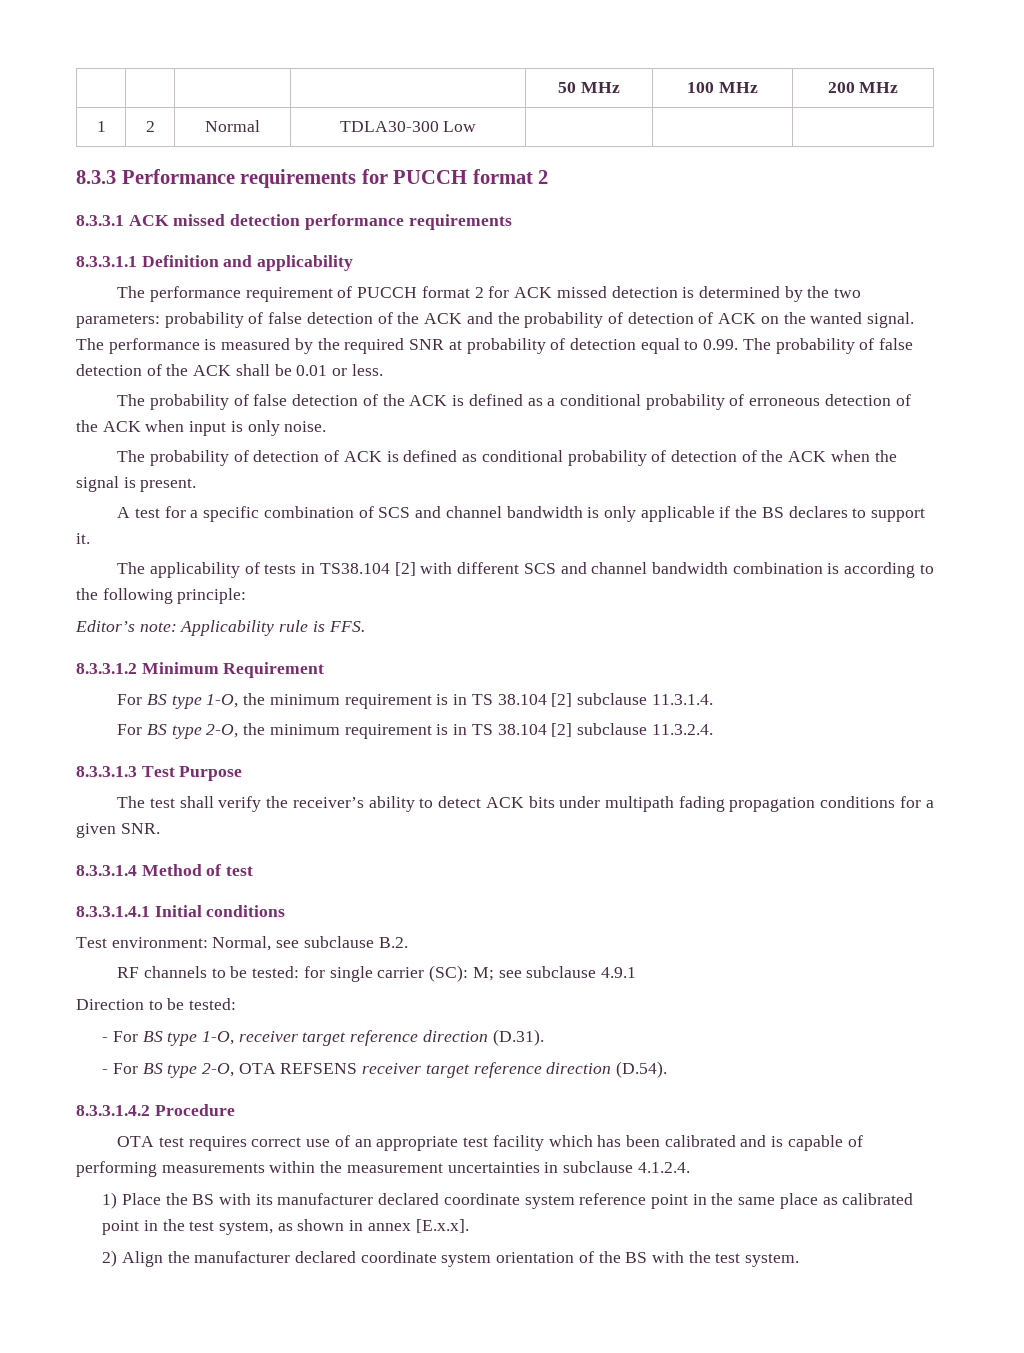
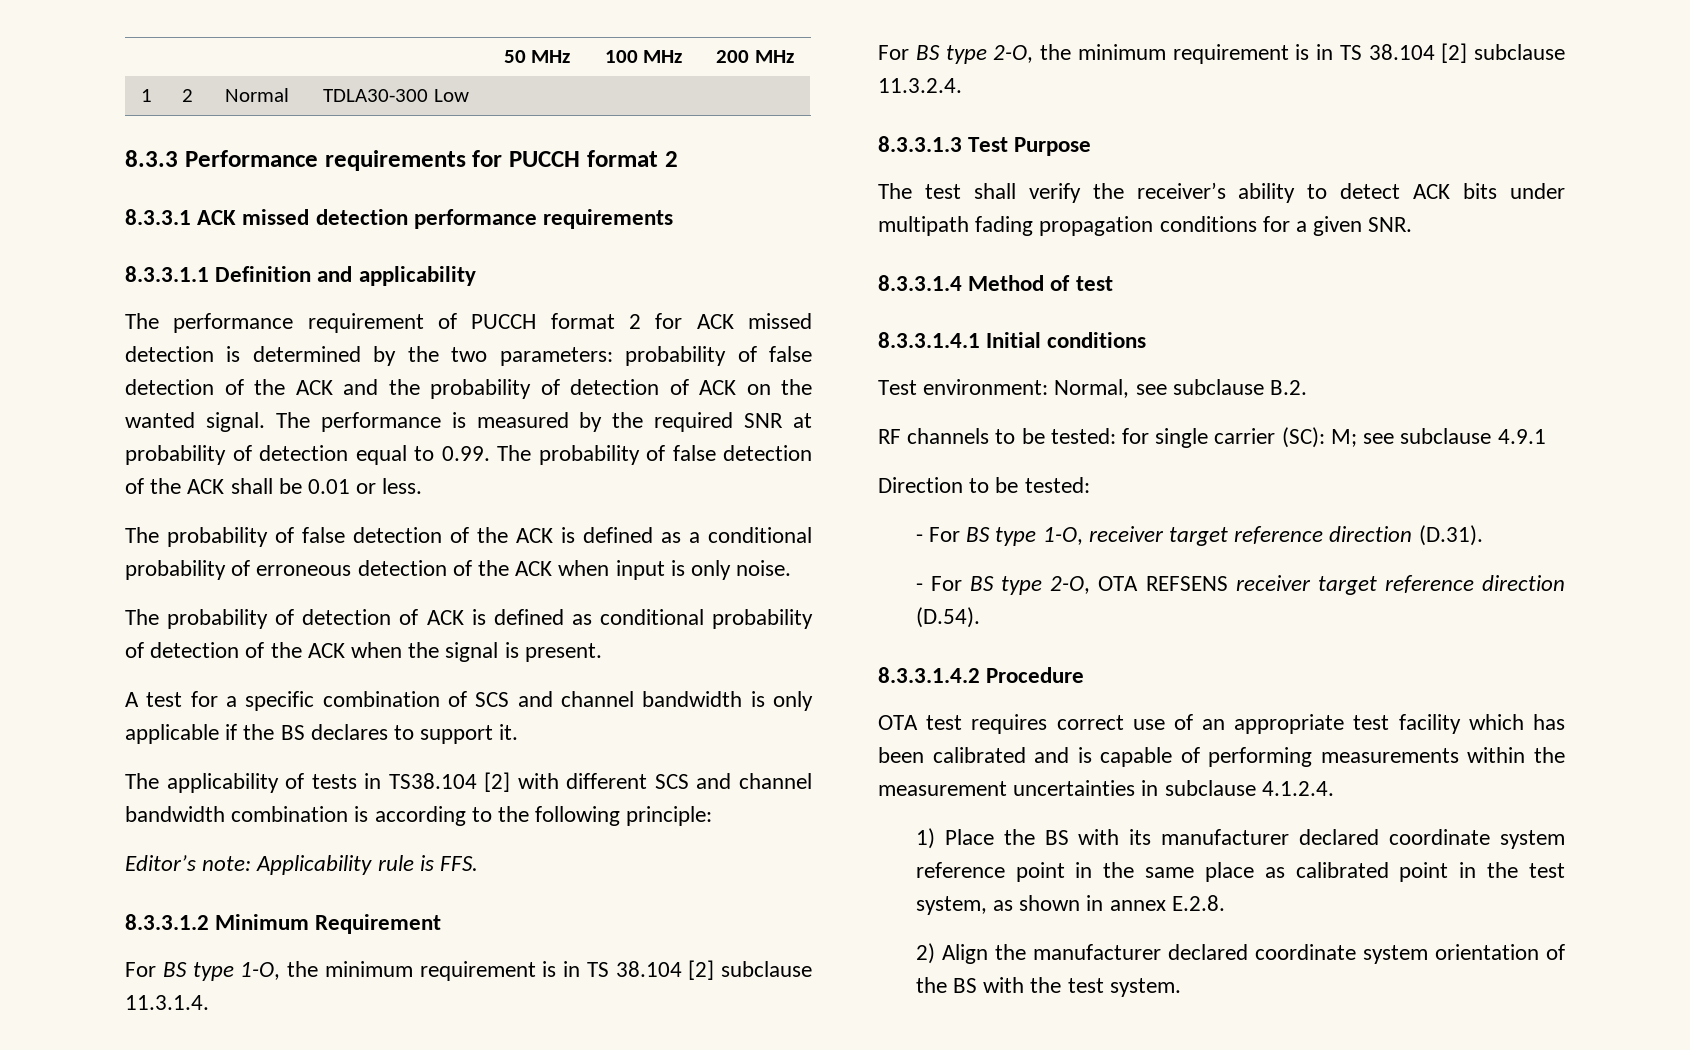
- 1) Place the BS with its manufacturer declared coordinate system reference point in the same place as calibrated point in the test system, as shown in annex [E.x.x].
+ 1) Place the BS with its manufacturer declared coordinate system reference point in the same place as calibrated point in the test system, as shown in annex E.2.8.

